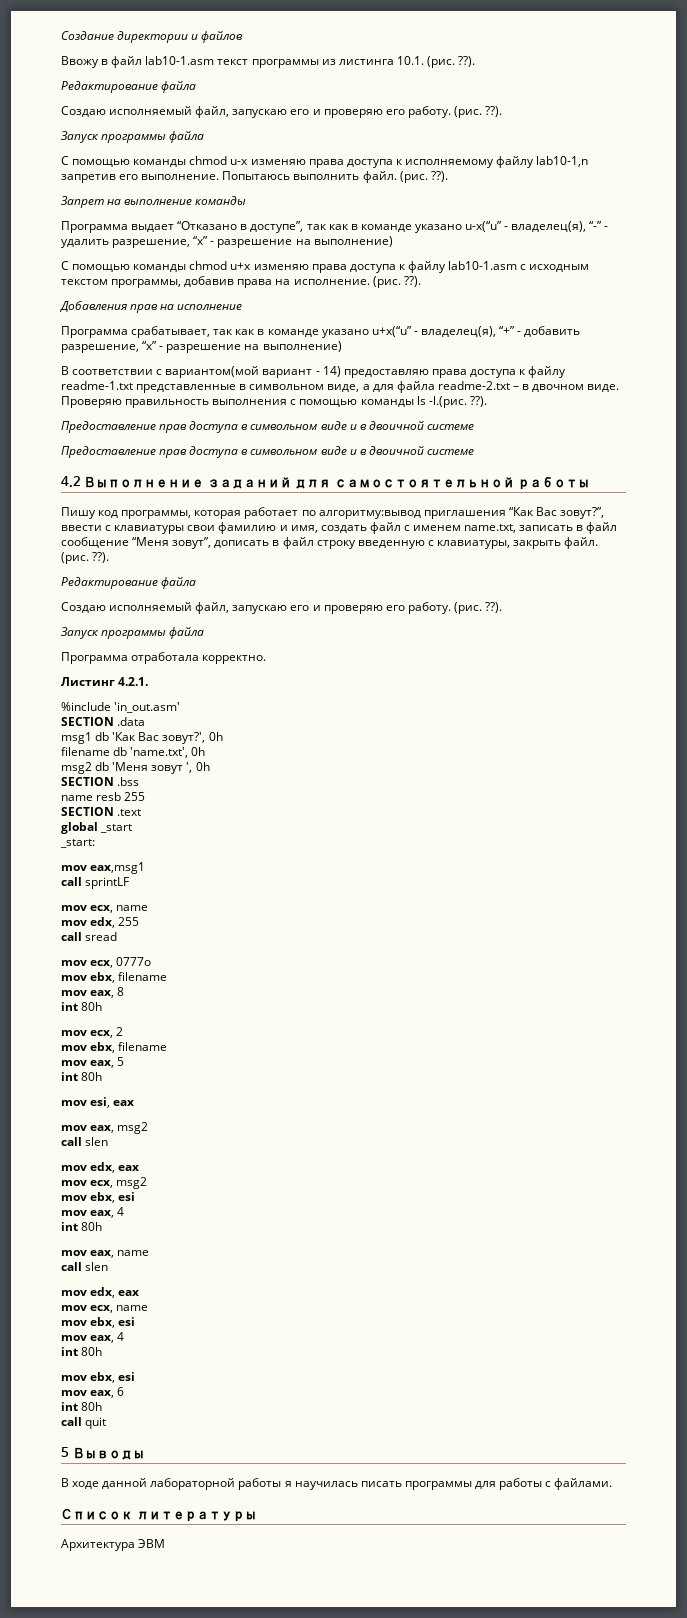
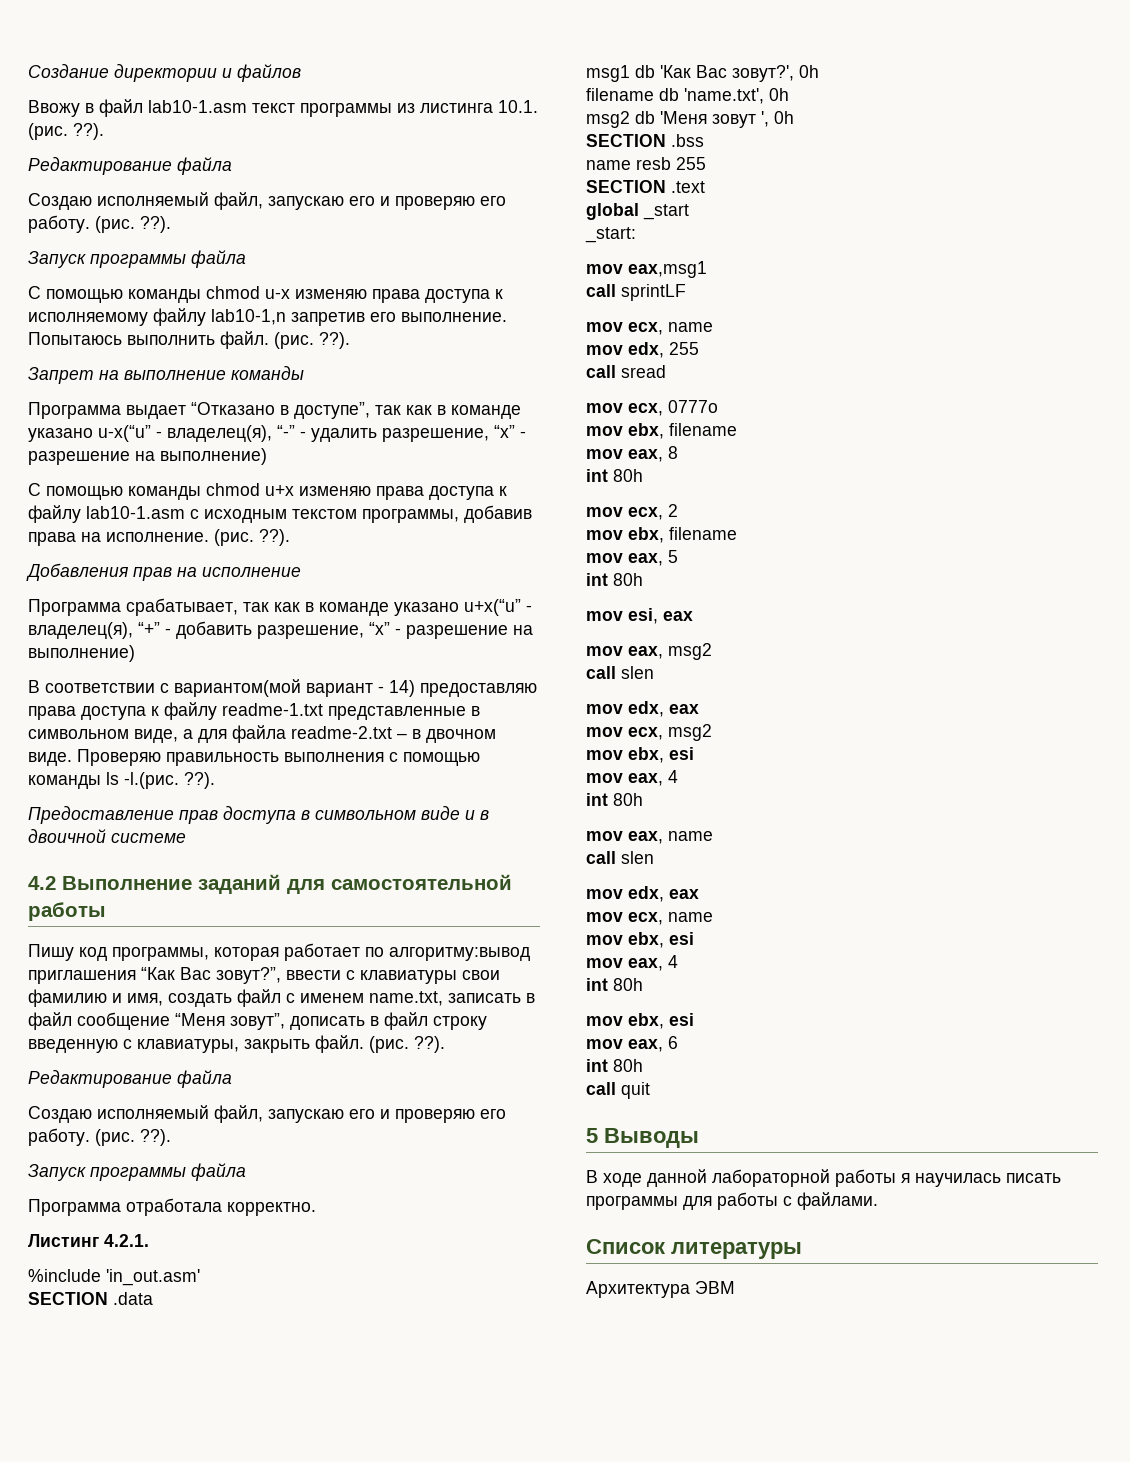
  Проверяю правильность выполнения с помощью команды ls -l.(рис. ??).
- Предоставление прав доступа в символьном виде и в двоичной системе

